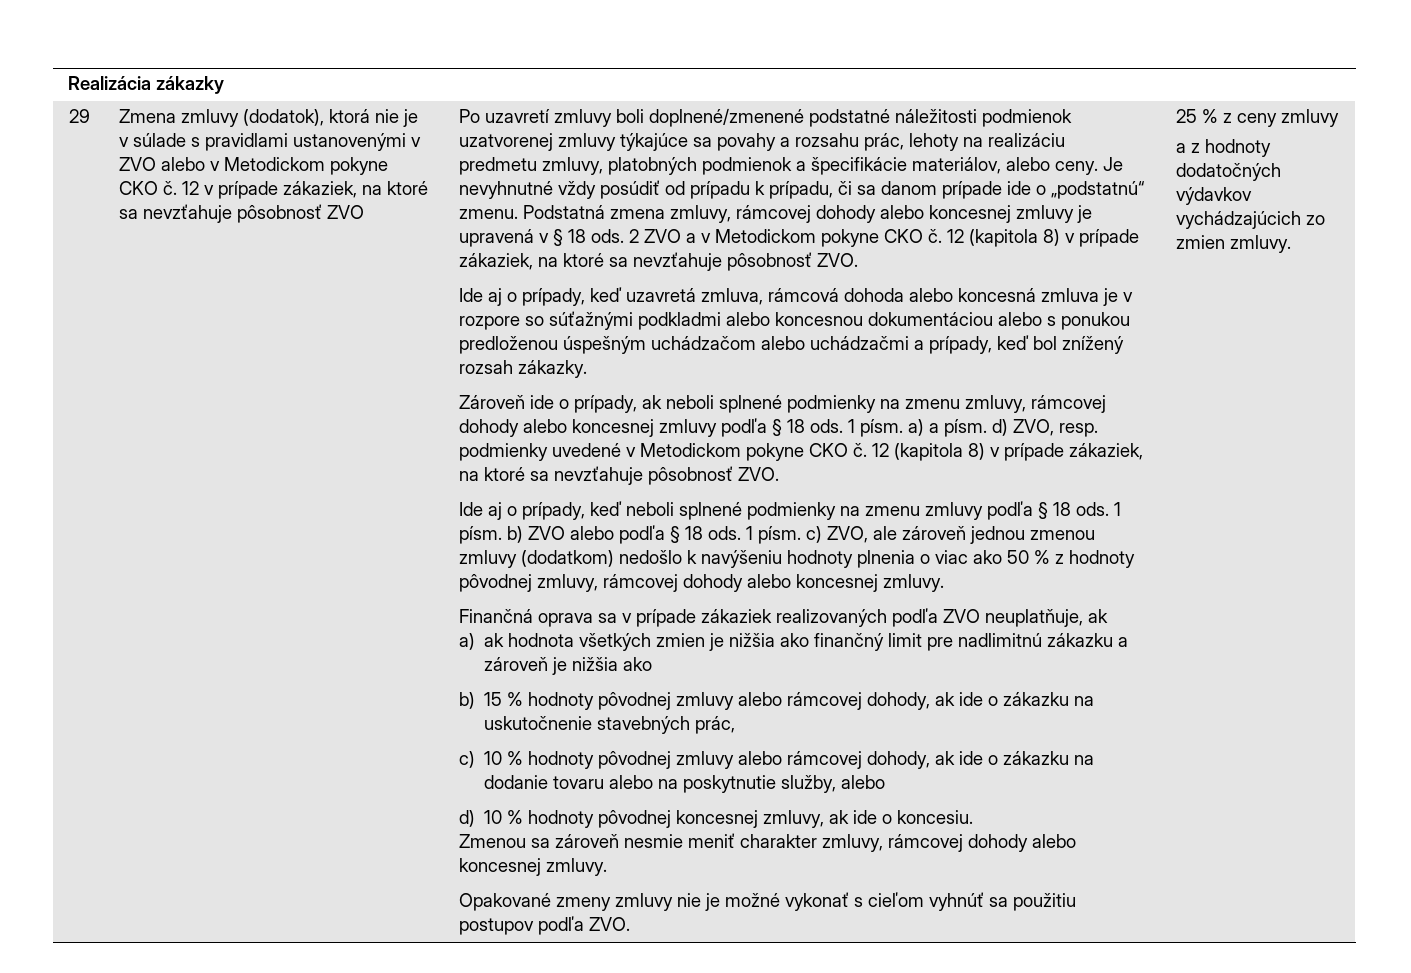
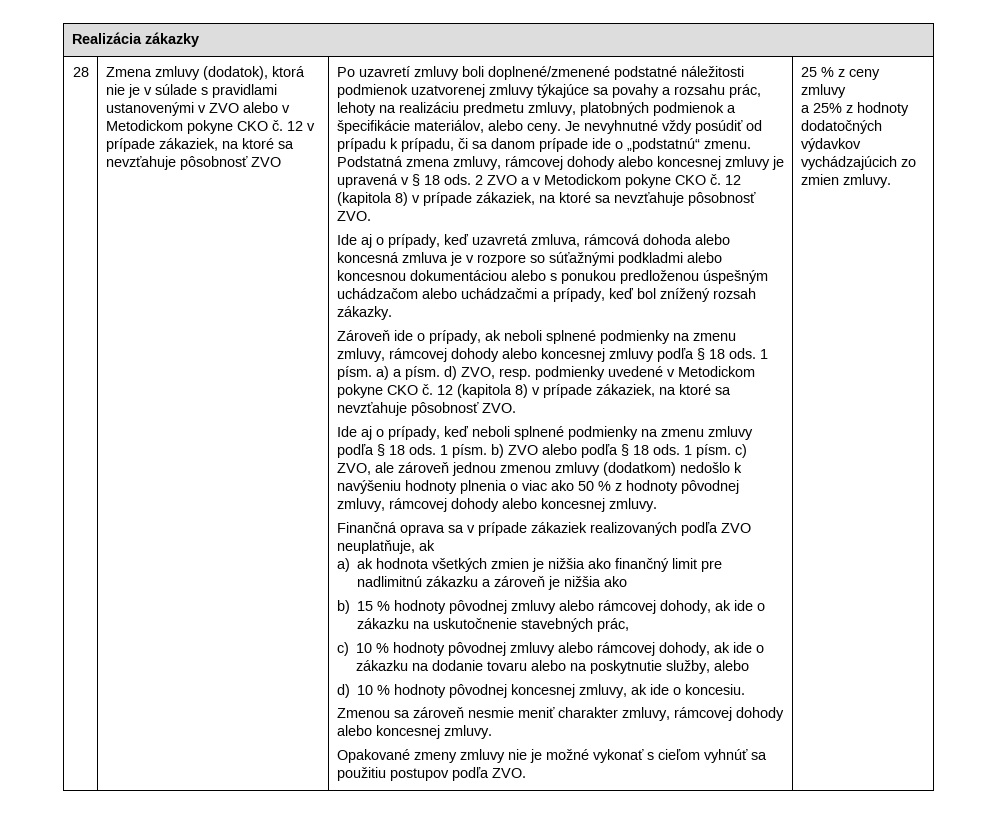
- 29
+ 28
- a z hodnoty dodatočných výdavkov vychádzajúcich zo zmien zmluvy.
+ a 25% z hodnoty dodatočných výdavkov vychádzajúcich zo zmien zmluvy.

